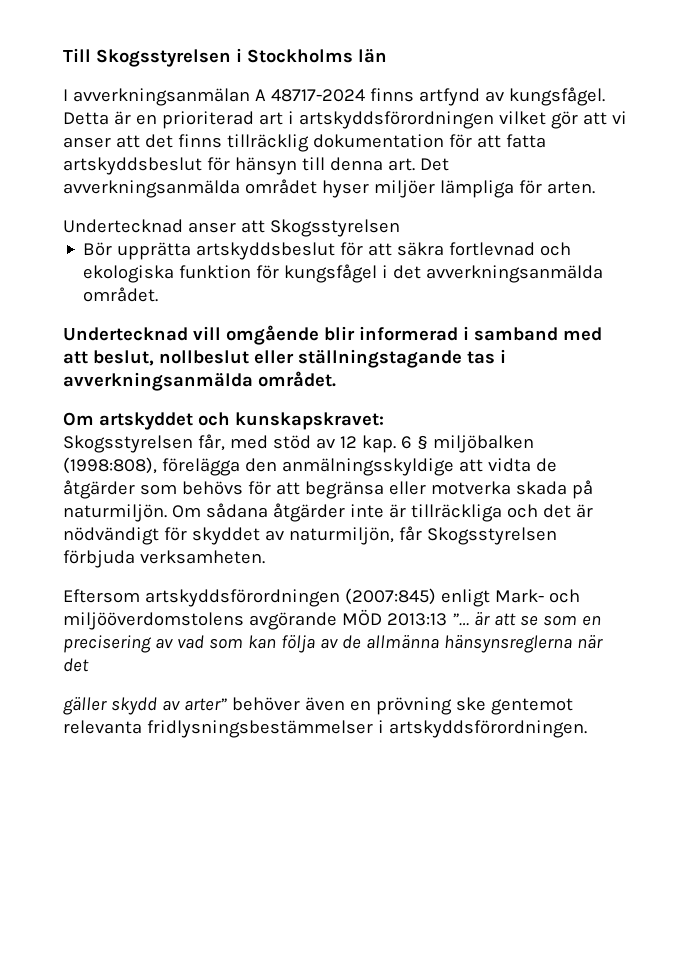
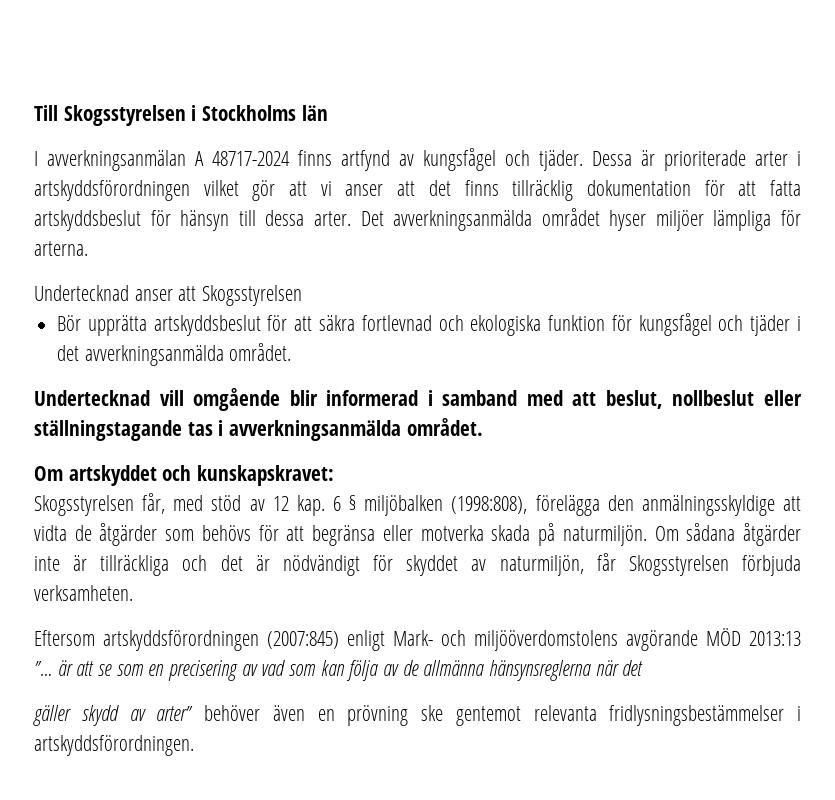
- I avverkningsanmälan A 48717-2024 finns artfynd av kungsfågel. Detta är en prioriterad art i artskyddsförordningen vilket gör att vi anser att det finns tillräcklig dokumentation för att fatta artskyddsbeslut för hänsyn till denna art. Det avverkningsanmälda området hyser miljöer lämpliga för arten.
+ I avverkningsanmälan A 48717-2024 finns artfynd av kungsfågel och tjäder. Dessa är prioriterade arter i artskyddsförordningen vilket gör att vi anser att det finns tillräcklig dokumentation för att fatta artskyddsbeslut för hänsyn till dessa arter. Det avverkningsanmälda området hyser miljöer lämpliga för arterna.
- Bör upprätta artskyddsbeslut för att säkra fortlevnad och ekologiska funktion för kungsfågel i det avverkningsanmälda området.
+ Bör upprätta artskyddsbeslut för att säkra fortlevnad och ekologiska funktion för kungsfågel och tjäder i det avverkningsanmälda området.

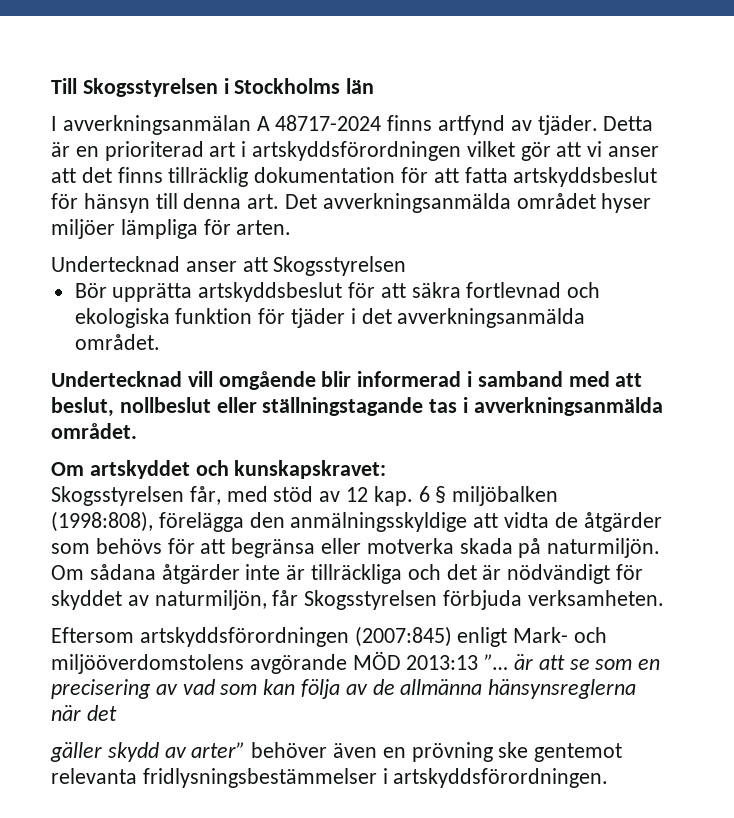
- I avverkningsanmälan A 48717-2024 finns artfynd av kungsfågel och tjäder. Dessa är prioriterade arter i artskyddsförordningen vilket gör att vi anser att det finns tillräcklig dokumentation för att fatta artskyddsbeslut för hänsyn till dessa arter. Det avverkningsanmälda området hyser miljöer lämpliga för arterna.
+ I avverkningsanmälan A 48717-2024 finns artfynd av tjäder. Detta är en prioriterad art i artskyddsförordningen vilket gör att vi anser att det finns tillräcklig dokumentation för att fatta artskyddsbeslut för hänsyn till denna art. Det avverkningsanmälda området hyser miljöer lämpliga för arten.
- Bör upprätta artskyddsbeslut för att säkra fortlevnad och ekologiska funktion för kungsfågel och tjäder i det avverkningsanmälda området.
+ Bör upprätta artskyddsbeslut för att säkra fortlevnad och ekologiska funktion för tjäder i det avverkningsanmälda området.

